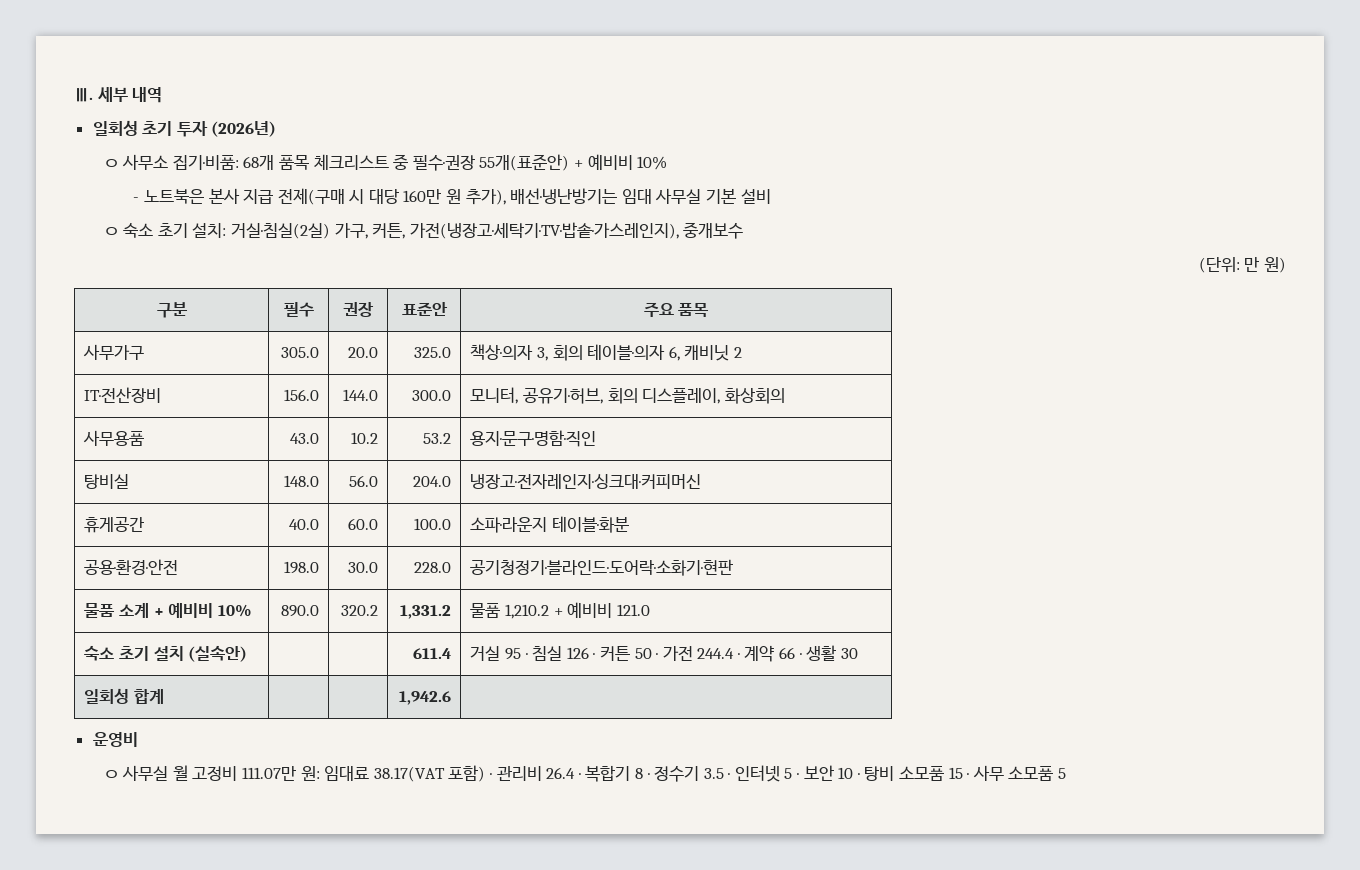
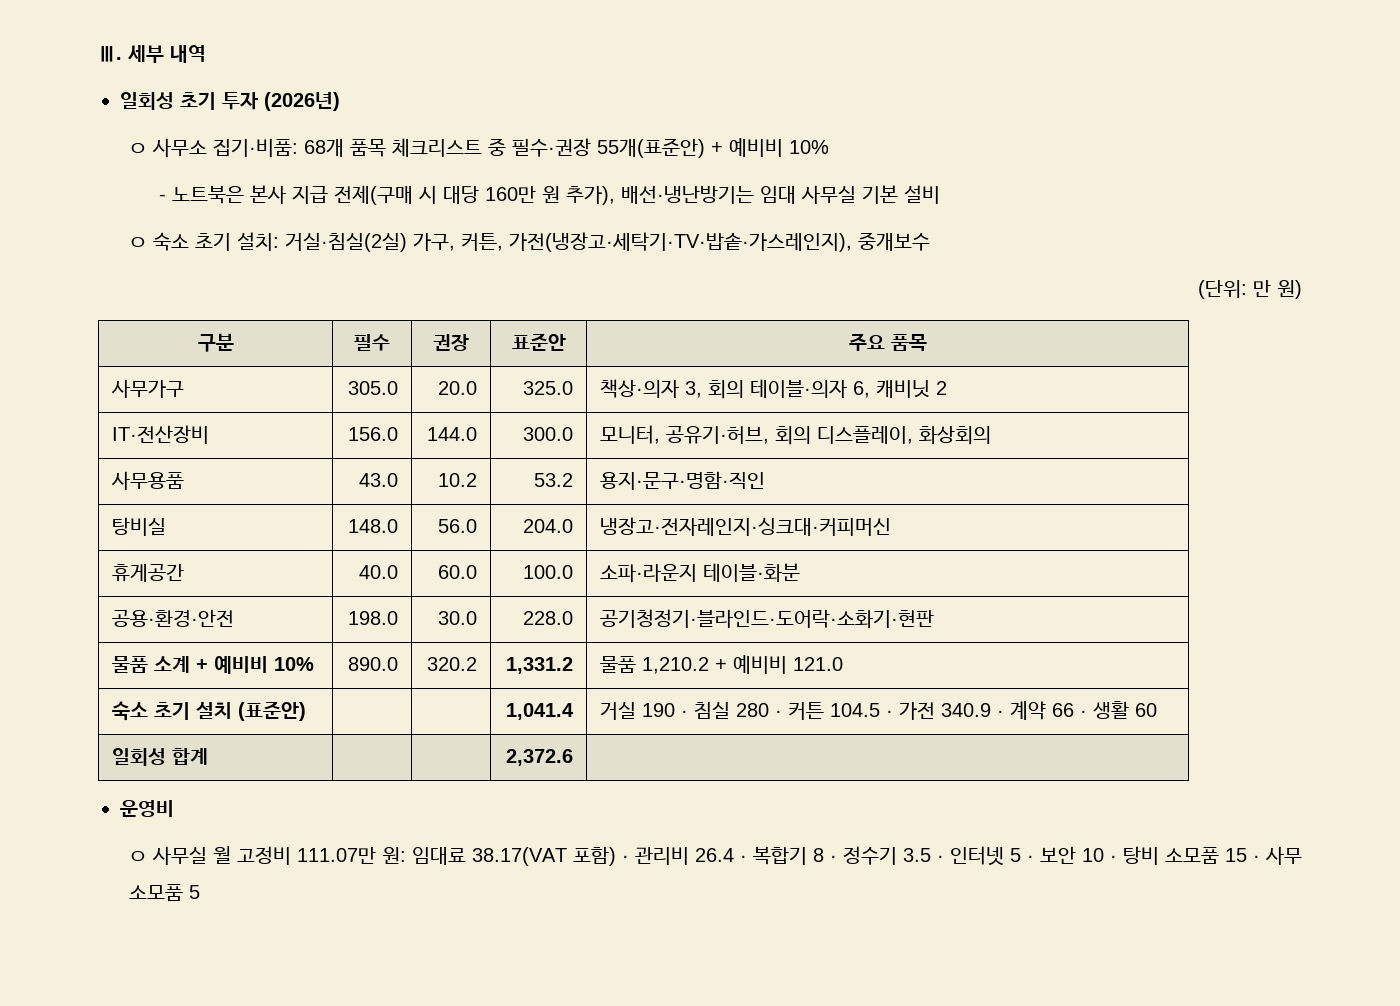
- 숙소 초기 설치 (실속안) | | | 611.4 | 거실 95 · 침실 126 · 커튼 50 · 가전 244.4 · 계약 66 · 생활 30
+ 숙소 초기 설치 (표준안) | | | 1,041.4 | 거실 190 · 침실 280 · 커튼 104.5 · 가전 340.9 · 계약 66 · 생활 60
- 일회성 합계 | | | 1,942.6 |
+ 일회성 합계 | | | 2,372.6 |

